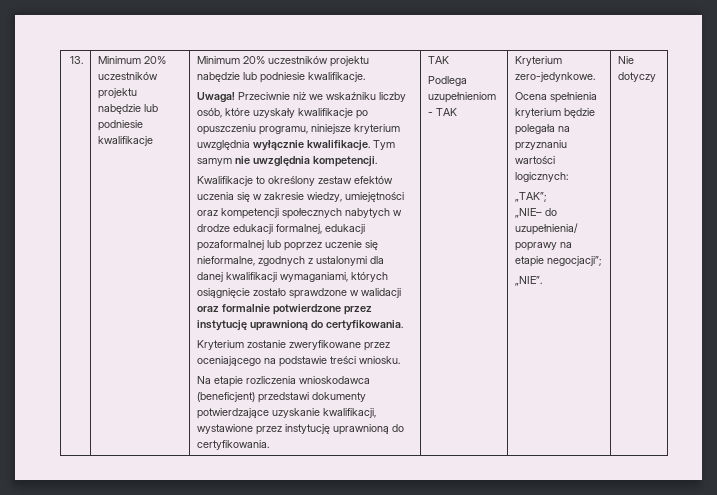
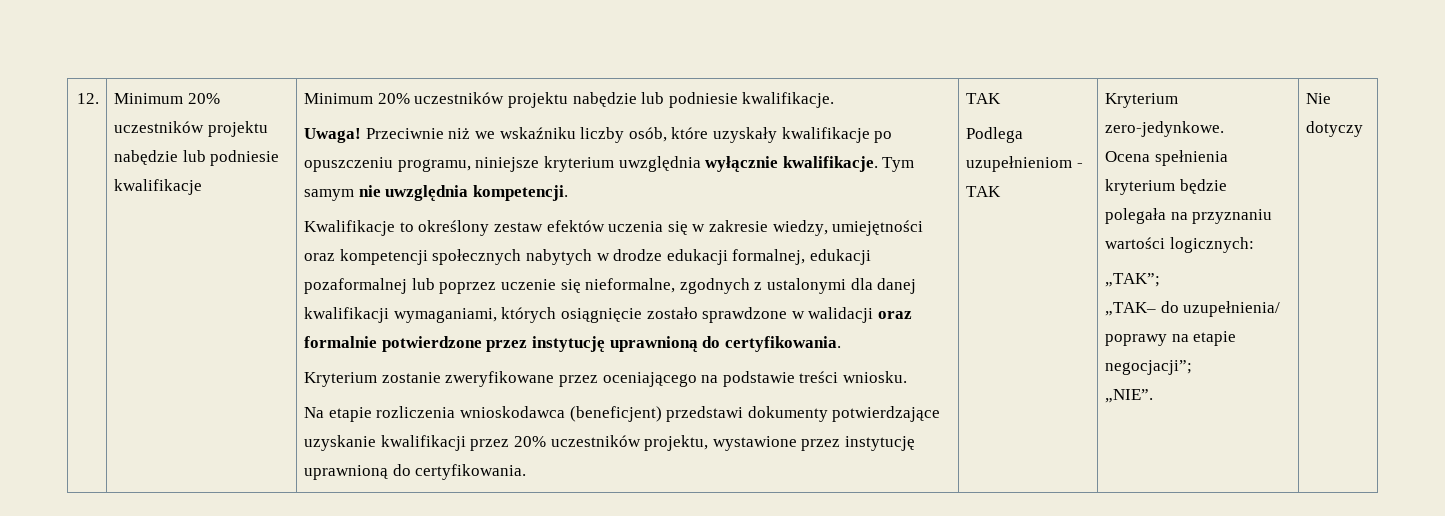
- 13.
+ 12.
- Na etapie rozliczenia wnioskodawca (beneficjent) przedstawi dokumenty potwierdzające uzyskanie kwalifikacji, wystawione przez instytucję uprawnioną do certyfikowania.
+ Na etapie rozliczenia wnioskodawca (beneficjent) przedstawi dokumenty potwierdzające uzyskanie kwalifikacji przez 20% uczestników projektu, wystawione przez instytucję uprawnioną do certyfikowania.
- „NIE– do uzupełnienia/ poprawy na etapie negocjacji”;
+ „TAK– do uzupełnienia/ poprawy na etapie negocjacji”;

